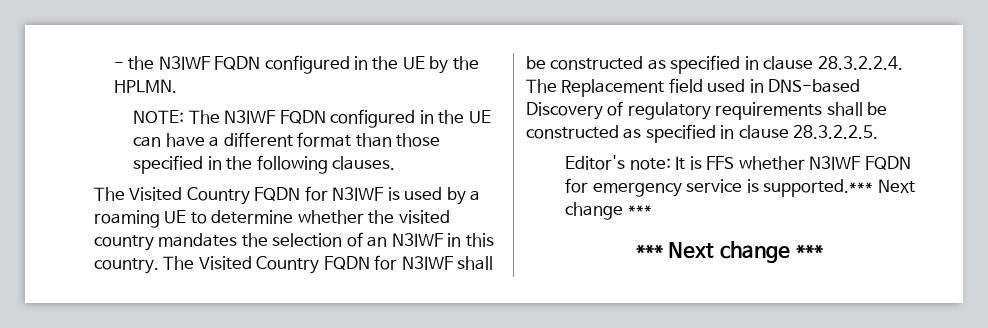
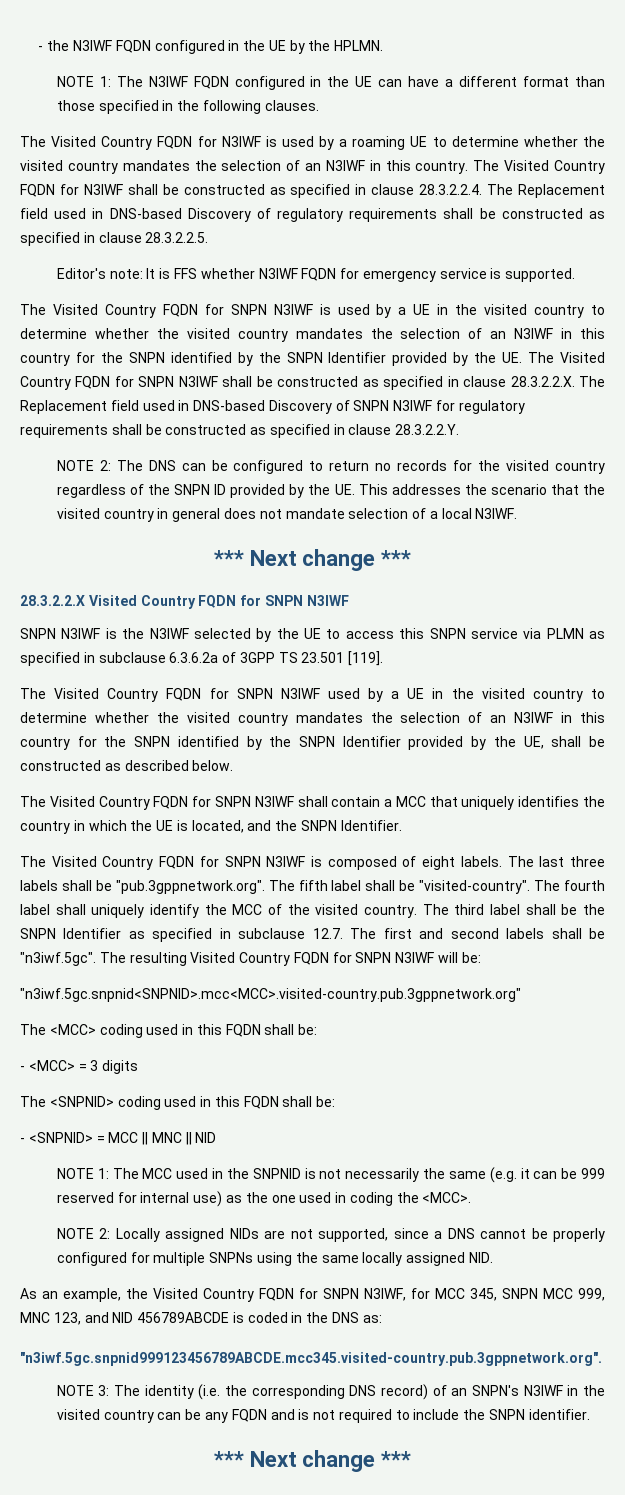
- NOTE: The N3IWF FQDN configured in the UE can have a different format than those specified in the following clauses.
+ NOTE 1: The N3IWF FQDN configured in the UE can have a different format than those specified in the following clauses.
- Editor's note: It is FFS whether N3IWF FQDN for emergency service is supported.*** Next change ***
+ Editor's note: It is FFS whether N3IWF FQDN for emergency service is supported.
+ The Visited Country FQDN for SNPN N3IWF is used by a UE in the visited country to determine whether the visited country mandates the selection of an N3IWF in this country for the SNPN identified by the SNPN Identifier provided by the UE. The Visited Country FQDN for SNPN N3IWF shall be constructed as specified in clause 28.3.2.2.X. The Replacement field used in DNS-based Discovery of SNPN N3IWF for regulatory requirements shall be constructed as specified in clause 28.3.2.2.Y.
+ NOTE 2: The DNS can be configured to return no records for the visited country regardless of the SNPN ID provided by the UE. This addresses the scenario that the visited country in general does not mandate selection of a local N3IWF.
+ *** Next change ***
+ 28.3.2.2.X Visited Country FQDN for SNPN N3IWF
+ SNPN N3IWF is the N3IWF selected by the UE to access this SNPN service via PLMN as specified in subclause 6.3.6.2a of 3GPP TS 23.501 [119].
+ The Visited Country FQDN for SNPN N3IWF used by a UE in the visited country to determine whether the visited country mandates the selection of an N3IWF in this country for the SNPN identified by the SNPN Identifier provided by the UE, shall be constructed as described below.
+ The Visited Country FQDN for SNPN N3IWF shall contain a MCC that uniquely identifies the country in which the UE is located, and the SNPN Identifier.
+ The Visited Country FQDN for SNPN N3IWF is composed of eight labels. The last three labels shall be "pub.3gppnetwork.org". The fifth label shall be "visited-country". The fourth label shall uniquely identify the MCC of the visited country. The third label shall be the SNPN Identifier as specified in subclause 12.7. The first and second labels shall be "n3iwf.5gc". The resulting Visited Country FQDN for SNPN N3IWF will be:
+ "n3iwf.5gc.snpnid<SNPNID>.mcc<MCC>.visited-country.pub.3gppnetwork.org"
+ The <MCC> coding used in this FQDN shall be:
+ - <MCC> = 3 digits
+ The <SNPNID> coding used in this FQDN shall be:
+ - <SNPNID> = MCC || MNC || NID
+ NOTE 1: The MCC used in the SNPNID is not necessarily the same (e.g. it can be 999 reserved for internal use) as the one used in coding the <MCC>.
+ NOTE 2: Locally assigned NIDs are not supported, since a DNS cannot be properly configured for multiple SNPNs using the same locally assigned NID.
+ As an example, the Visited Country FQDN for SNPN N3IWF, for MCC 345, SNPN MCC 999, MNC 123, and NID 456789ABCDE is coded in the DNS as:
+ "n3iwf.5gc.snpnid999123456789ABCDE.mcc345.visited-country.pub.3gppnetwork.org".
+ NOTE 3: The identity (i.e. the corresponding DNS record) of an SNPN's N3IWF in the visited country can be any FQDN and is not required to include the SNPN identifier.

